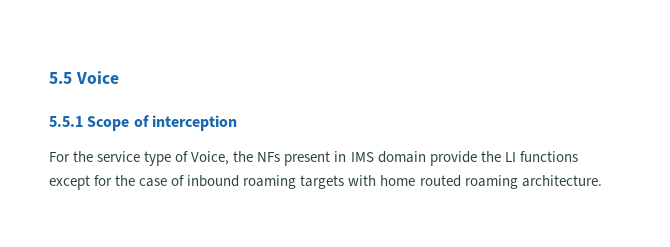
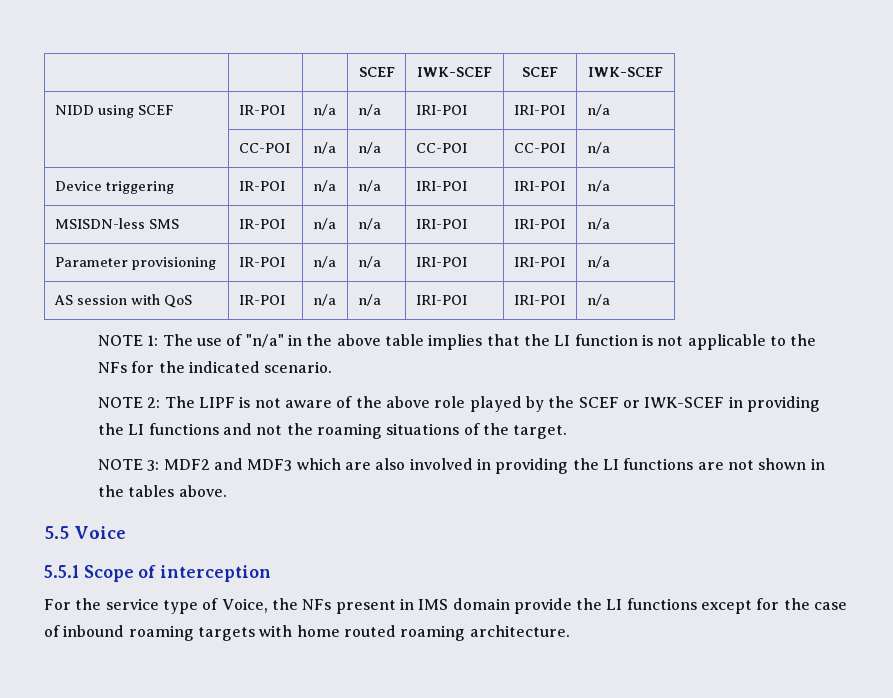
+ | | | SCEF | IWK-SCEF | SCEF | IWK-SCEF
+ NIDD using SCEF | IR-POI | n/a | n/a | IRI-POI | IRI-POI | n/a
+ | CC-POI | n/a | n/a | CC-POI | CC-POI | n/a
+ Device triggering | IR-POI | n/a | n/a | IRI-POI | IRI-POI | n/a
+ MSISDN-less SMS | IR-POI | n/a | n/a | IRI-POI | IRI-POI | n/a
+ Parameter provisioning | IR-POI | n/a | n/a | IRI-POI | IRI-POI | n/a
+ AS session with QoS | IR-POI | n/a | n/a | IRI-POI | IRI-POI | n/a
+ NOTE 1: The use of "n/a" in the above table implies that the LI function is not applicable to the NFs for the indicated scenario.
+ NOTE 2: The LIPF is not aware of the above role played by the SCEF or IWK-SCEF in providing the LI functions and not the roaming situations of the target.
+ NOTE 3: MDF2 and MDF3 which are also involved in providing the LI functions are not shown in the tables above.

